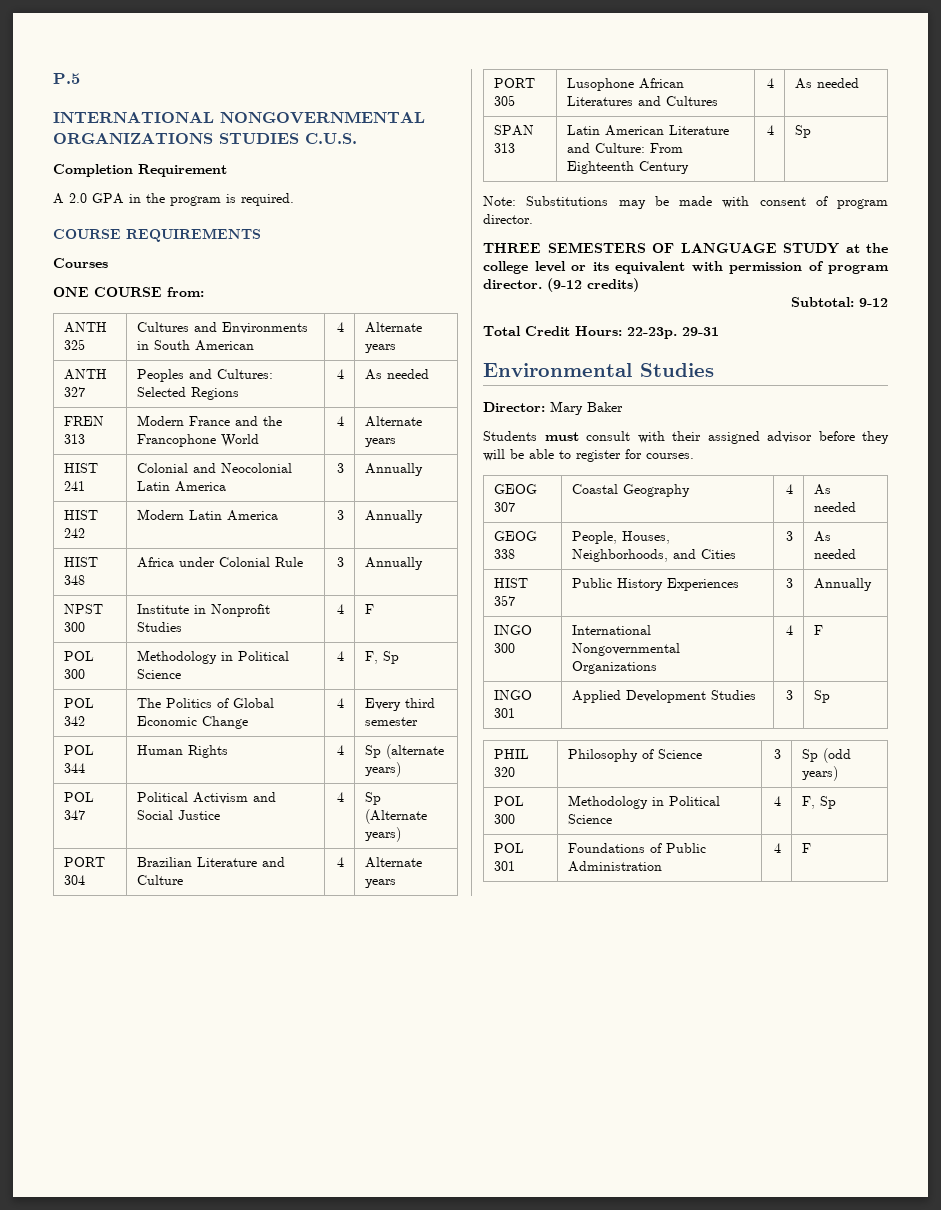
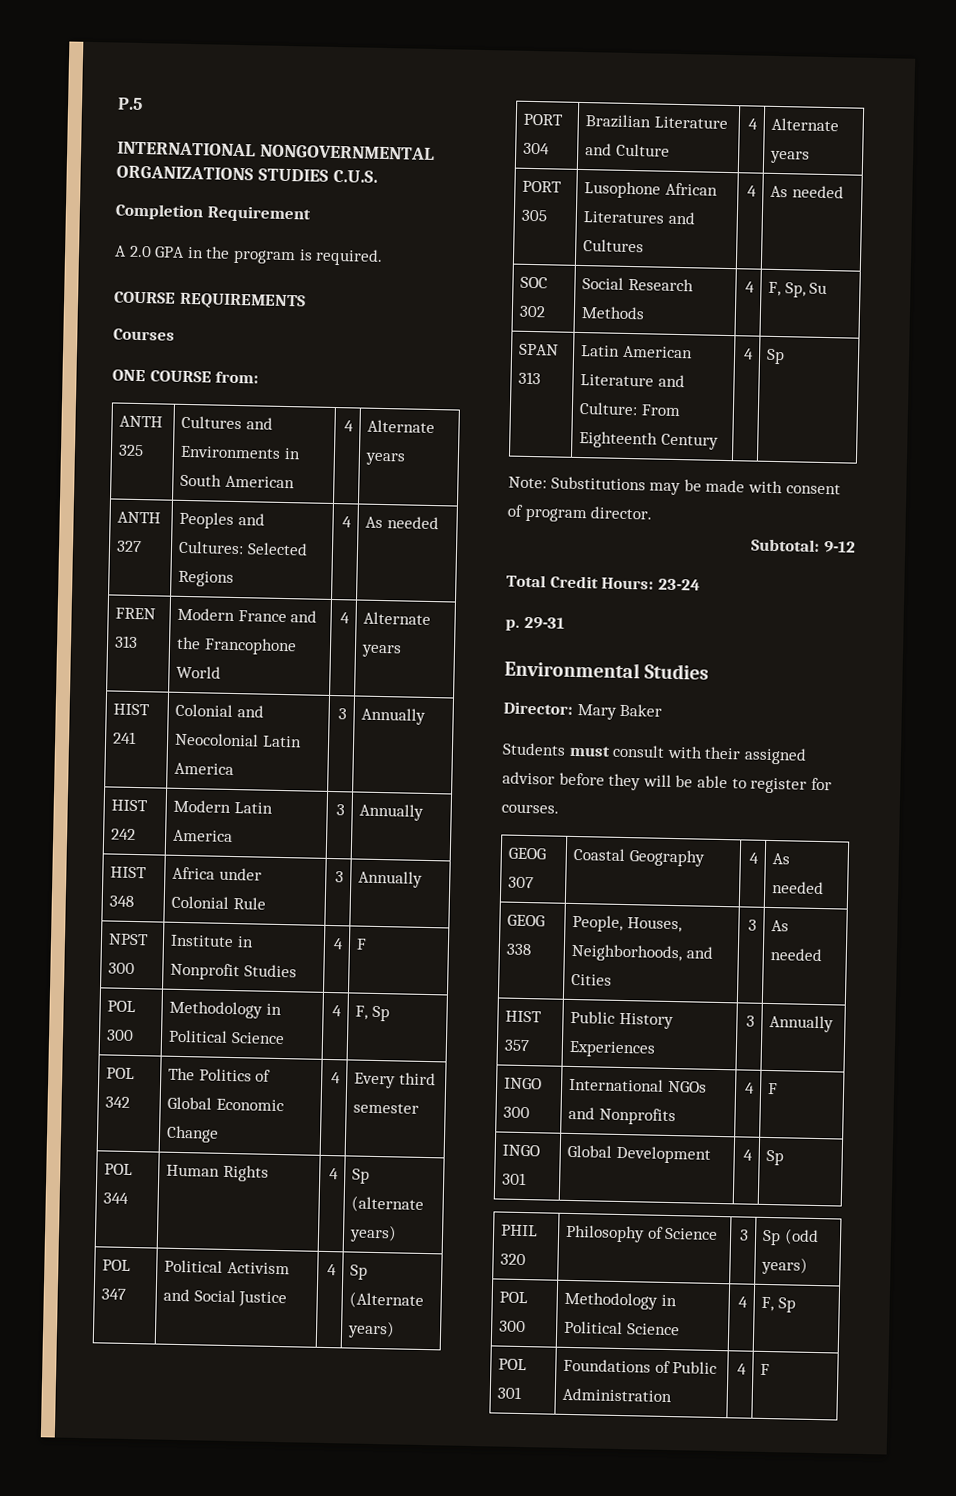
+ SOC 302 | Social Research Methods | 4 | F, Sp, Su
- THREE SEMESTERS OF LANGUAGE STUDY at the college level or its equivalent with permission of program director. (9-12 credits)
- Total Credit Hours: 22-23p. 29-31
+ Total Credit Hours: 23-24
+ p. 29-31
- INGO 300 | International Nongovernmental Organizations | 4 | F
+ INGO 300 | International NGOs and Nonprofits | 4 | F
- INGO 301 | Applied Development Studies | 3 | Sp
+ INGO 301 | Global Development | 4 | Sp

